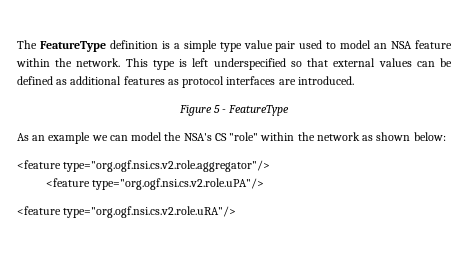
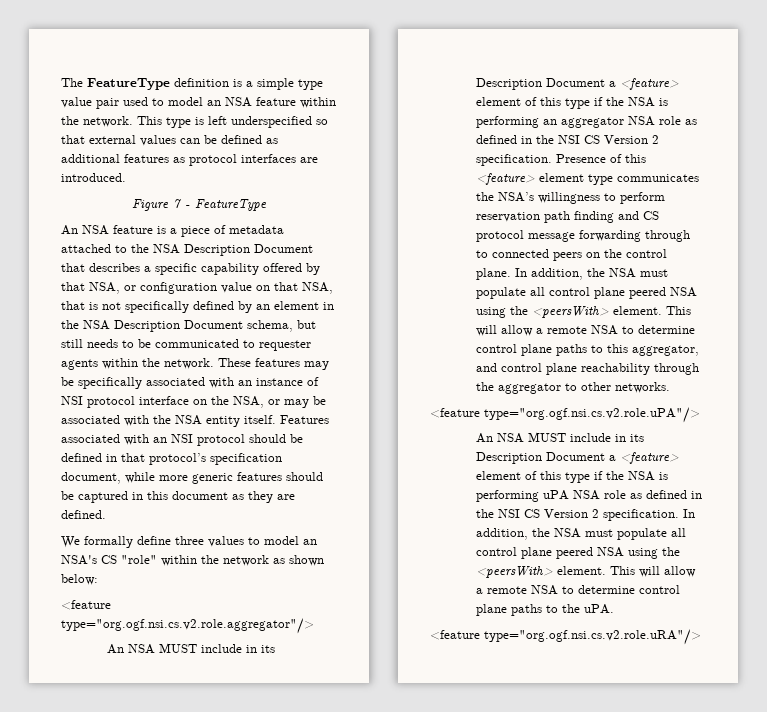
- Figure 5 - FeatureType
+ Figure 7 - FeatureType
- As an example we can model the NSA's CS "role" within the network as shown below:
+ An NSA feature is a piece of metadata attached to the NSA Description Document that describes a specific capability offered by that NSA, or configuration value on that NSA, that is not specifically defined by an element in the NSA Description Document schema, but still needs to be communicated to requester agents within the network. These features may be specifically associated with an instance of NSI protocol interface on the NSA, or may be associated with the NSA entity itself. Features associated with an NSI protocol should be defined in that protocol’s specification document, while more generic features should be captured in this document as they are defined.
+ We formally define three values to model an NSA's CS "role" within the network as shown below:
+ An NSA MUST include in its Description Document a <feature> element of this type if the NSA is performing an aggregator NSA role as defined in the NSI CS Version 2 specification. Presence of this <feature> element type communicates the NSA’s willingness to perform reservation path finding and CS protocol message forwarding through to connected peers on the control plane. In addition, the NSA must populate all control plane peered NSA using the <peersWith> element. This will allow a remote NSA to determine control plane paths to this aggregator, and control plane reachability through the aggregator to other networks.
  <feature type="org.ogf.nsi.cs.v2.role.uPA"/>
+ An NSA MUST include in its Description Document a <feature> element of this type if the NSA is performing uPA NSA role as defined in the NSI CS Version 2 specification. In addition, the NSA must populate all control plane peered NSA using the <peersWith> element. This will allow a remote NSA to determine control plane paths to the uPA.

